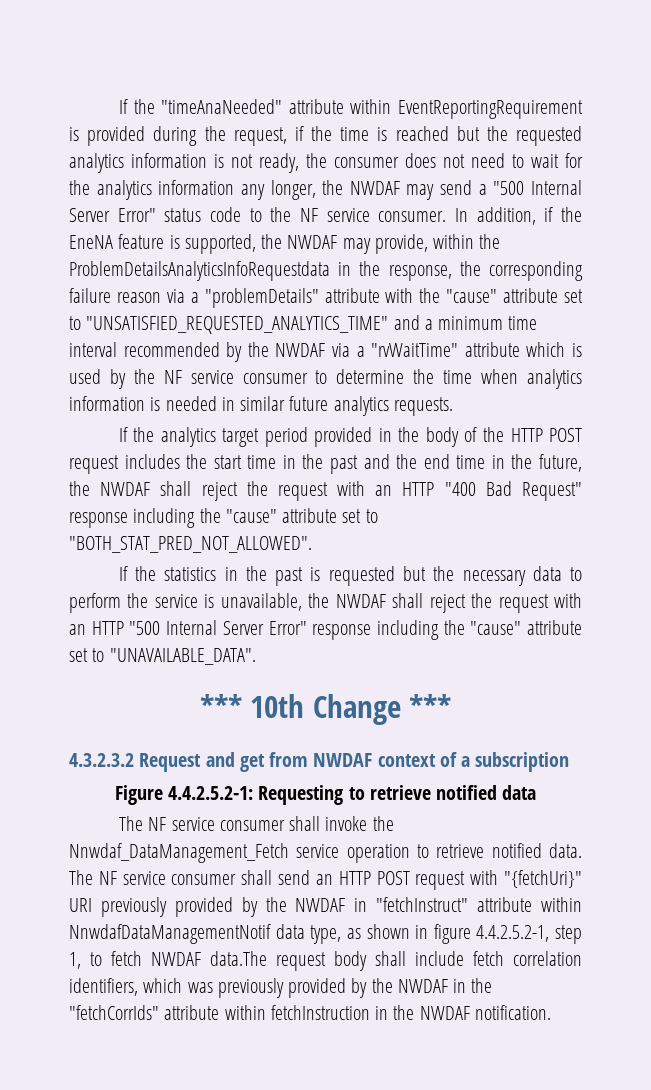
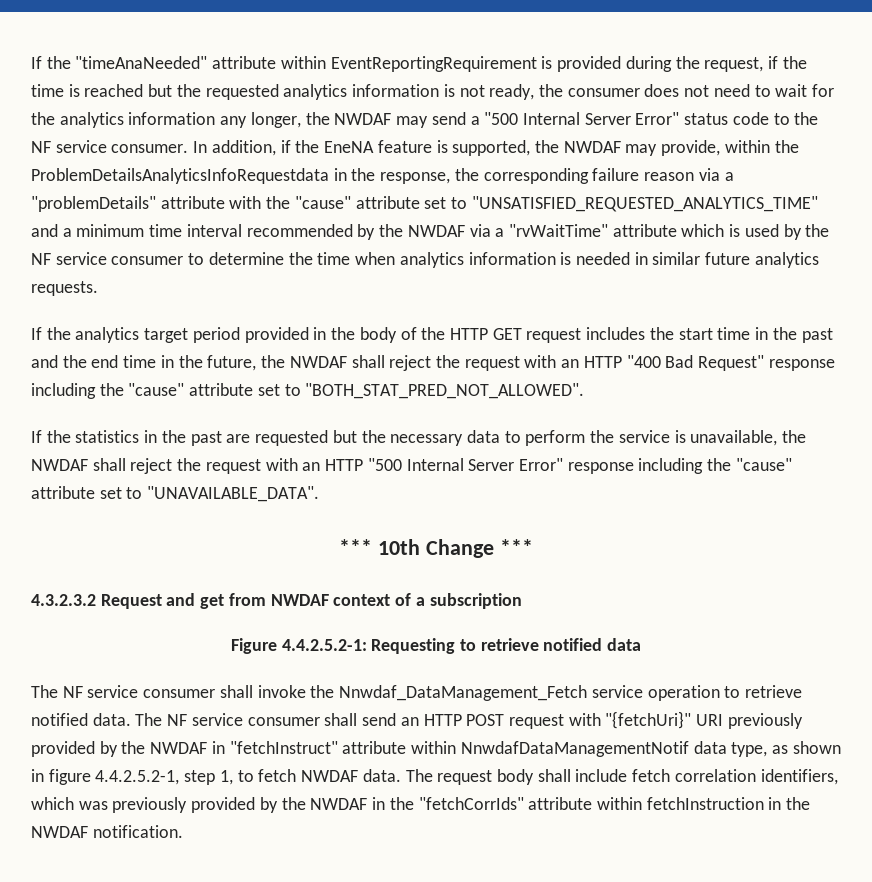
- If the analytics target period provided in the body of the HTTP POST request includes the start time in the past and the end time in the future, the NWDAF shall reject the request with an HTTP "400 Bad Request" response including the "cause" attribute set to "BOTH_STAT_PRED_NOT_ALLOWED".
+ If the analytics target period provided in the body of the HTTP GET request includes the start time in the past and the end time in the future, the NWDAF shall reject the request with an HTTP "400 Bad Request" response including the "cause" attribute set to "BOTH_STAT_PRED_NOT_ALLOWED".
- If the statistics in the past is requested but the necessary data to perform the service is unavailable, the NWDAF shall reject the request with an HTTP "500 Internal Server Error" response including the "cause" attribute set to "UNAVAILABLE_DATA".
+ If the statistics in the past are requested but the necessary data to perform the service is unavailable, the NWDAF shall reject the request with an HTTP "500 Internal Server Error" response including the "cause" attribute set to "UNAVAILABLE_DATA".
- The NF service consumer shall send an HTTP POST request with "{fetchUri}" URI previously provided by the NWDAF in "fetchInstruct" attribute within NnwdafDataManagementNotif data type, as shown in figure 4.4.2.5.2-1, step 1, to fetch NWDAF data.The request body shall include fetch correlation identifiers, which was previously provided by the NWDAF in the "fetchCorrIds" attribute within fetchInstruction in the NWDAF notification.
+ The NF service consumer shall send an HTTP POST request with "{fetchUri}" URI previously provided by the NWDAF in "fetchInstruct" attribute within NnwdafDataManagementNotif data type, as shown in figure 4.4.2.5.2-1, step 1, to fetch NWDAF data. The request body shall include fetch correlation identifiers, which was previously provided by the NWDAF in the "fetchCorrIds" attribute within fetchInstruction in the NWDAF notification.

